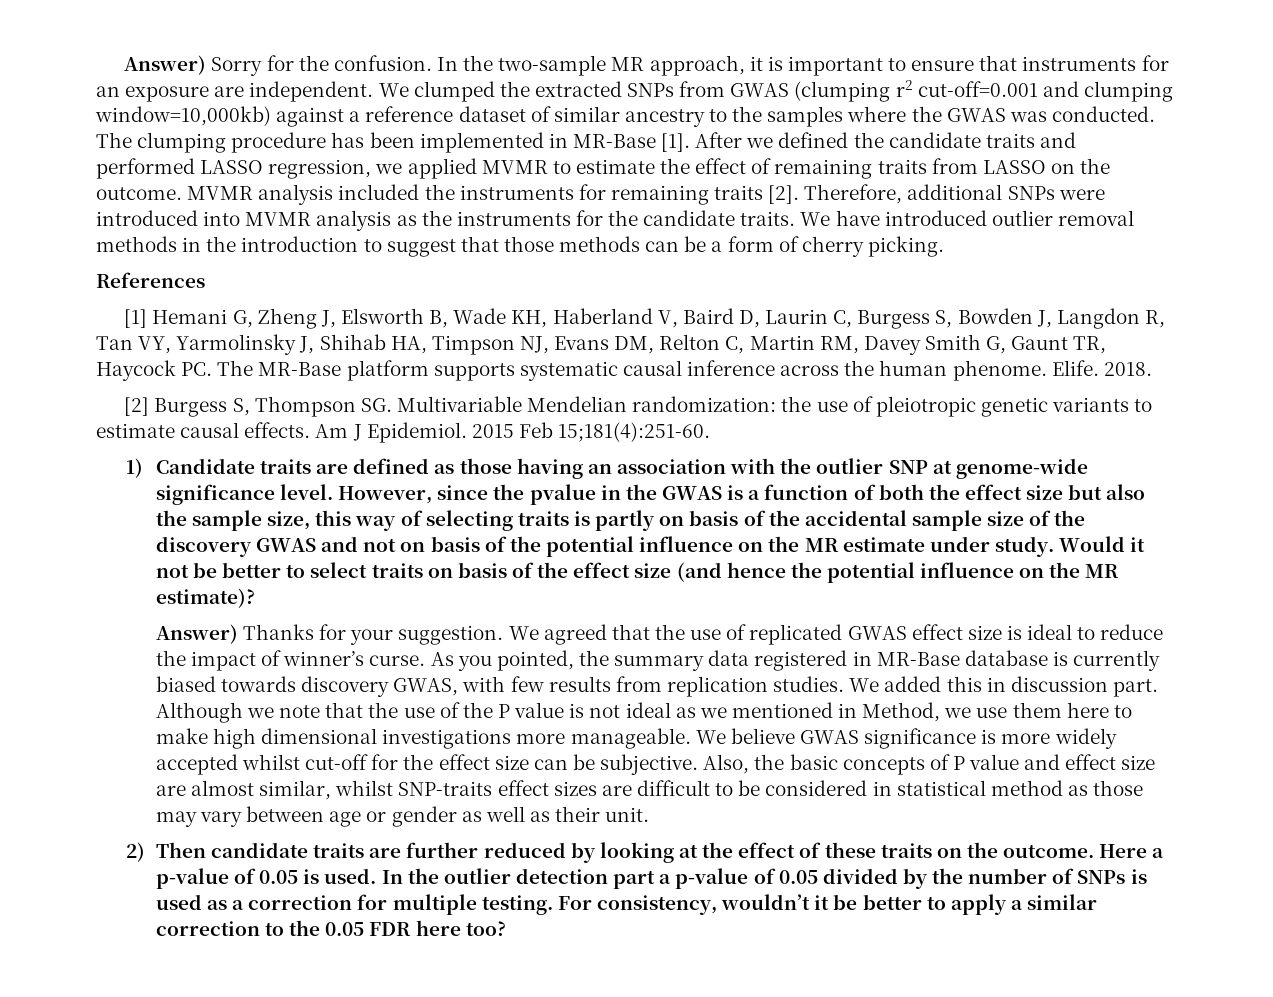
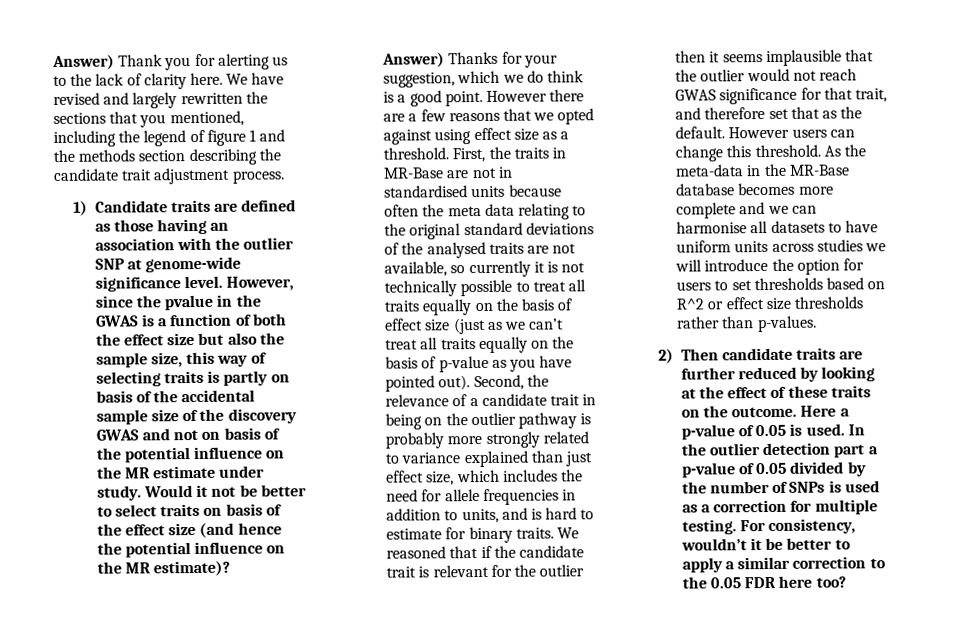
- Answer) Sorry for the confusion. In the two-sample MR approach, it is important to ensure that instruments for an exposure are independent. We clumped the extracted SNPs from GWAS (clumping r2 cut-off=0.001 and clumping window=10,000kb) against a reference dataset of similar ancestry to the samples where the GWAS was conducted. The clumping procedure has been implemented in MR-Base [1]. After we defined the candidate traits and performed LASSO regression, we applied MVMR to estimate the effect of remaining traits from LASSO on the outcome. MVMR analysis included the instruments for remaining traits [2]. Therefore, additional SNPs were introduced into MVMR analysis as the instruments for the candidate traits. We have introduced outlier removal methods in the introduction to suggest that those methods can be a form of cherry picking.
- References
- [1] Hemani G, Zheng J, Elsworth B, Wade KH, Haberland V, Baird D, Laurin C, Burgess S, Bowden J, Langdon R, Tan VY, Yarmolinsky J, Shihab HA, Timpson NJ, Evans DM, Relton C, Martin RM, Davey Smith G, Gaunt TR, Haycock PC. The MR-Base platform supports systematic causal inference across the human phenome. Elife. 2018.
- [2] Burgess S, Thompson SG. Multivariable Mendelian randomization: the use of pleiotropic genetic variants to estimate causal effects. Am J Epidemiol. 2015 Feb 15;181(4):251-60.
+ Answer) Thank you for alerting us to the lack of clarity here. We have revised and largely rewritten the sections that you mentioned, including the legend of figure 1 and the methods section describing the candidate trait adjustment process.
- Answer) Thanks for your suggestion. We agreed that the use of replicated GWAS effect size is ideal to reduce the impact of winner’s curse. As you pointed, the summary data registered in MR-Base database is currently biased towards discovery GWAS, with few results from replication studies. We added this in discussion part. Although we note that the use of the P value is not ideal as we mentioned in Method, we use them here to make high dimensional investigations more manageable. We believe GWAS significance is more widely accepted whilst cut-off for the effect size can be subjective. Also, the basic concepts of P value and effect size are almost similar, whilst SNP-traits effect sizes are difficult to be considered in statistical method as those may vary between age or gender as well as their unit.
+ Answer) Thanks for your suggestion, which we do think is a good point. However there are a few reasons that we opted against using effect size as a threshold. First, the traits in MR-Base are not in standardised units because often the meta data relating to the original standard deviations of the analysed traits are not available, so currently it is not technically possible to treat all traits equally on the basis of effect size (just as we can’t treat all traits equally on the basis of p-value as you have pointed out). Second, the relevance of a candidate trait in being on the outlier pathway is probably more strongly related to variance explained than just effect size, which includes the need for allele frequencies in addition to units, and is hard to estimate for binary traits. We reasoned that if the candidate trait is relevant for the outlier then it seems implausible that the outlier would not reach GWAS significance for that trait, and therefore set that as the default. However users can change this threshold. As the meta-data in the MR-Base database becomes more complete and we can harmonise all datasets to have uniform units across studies we will introduce the option for users to set thresholds based on R^2 or effect size thresholds rather than p-values.

